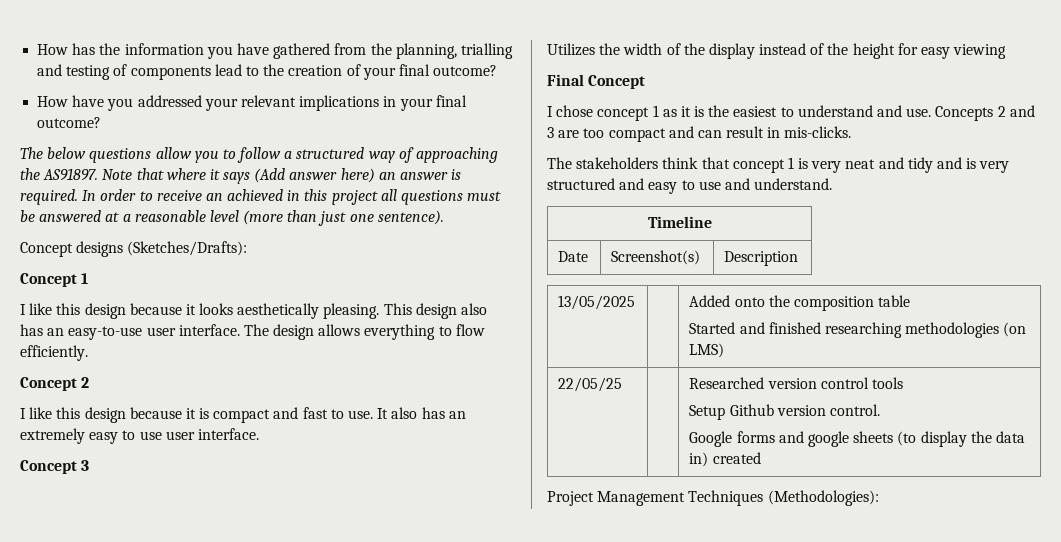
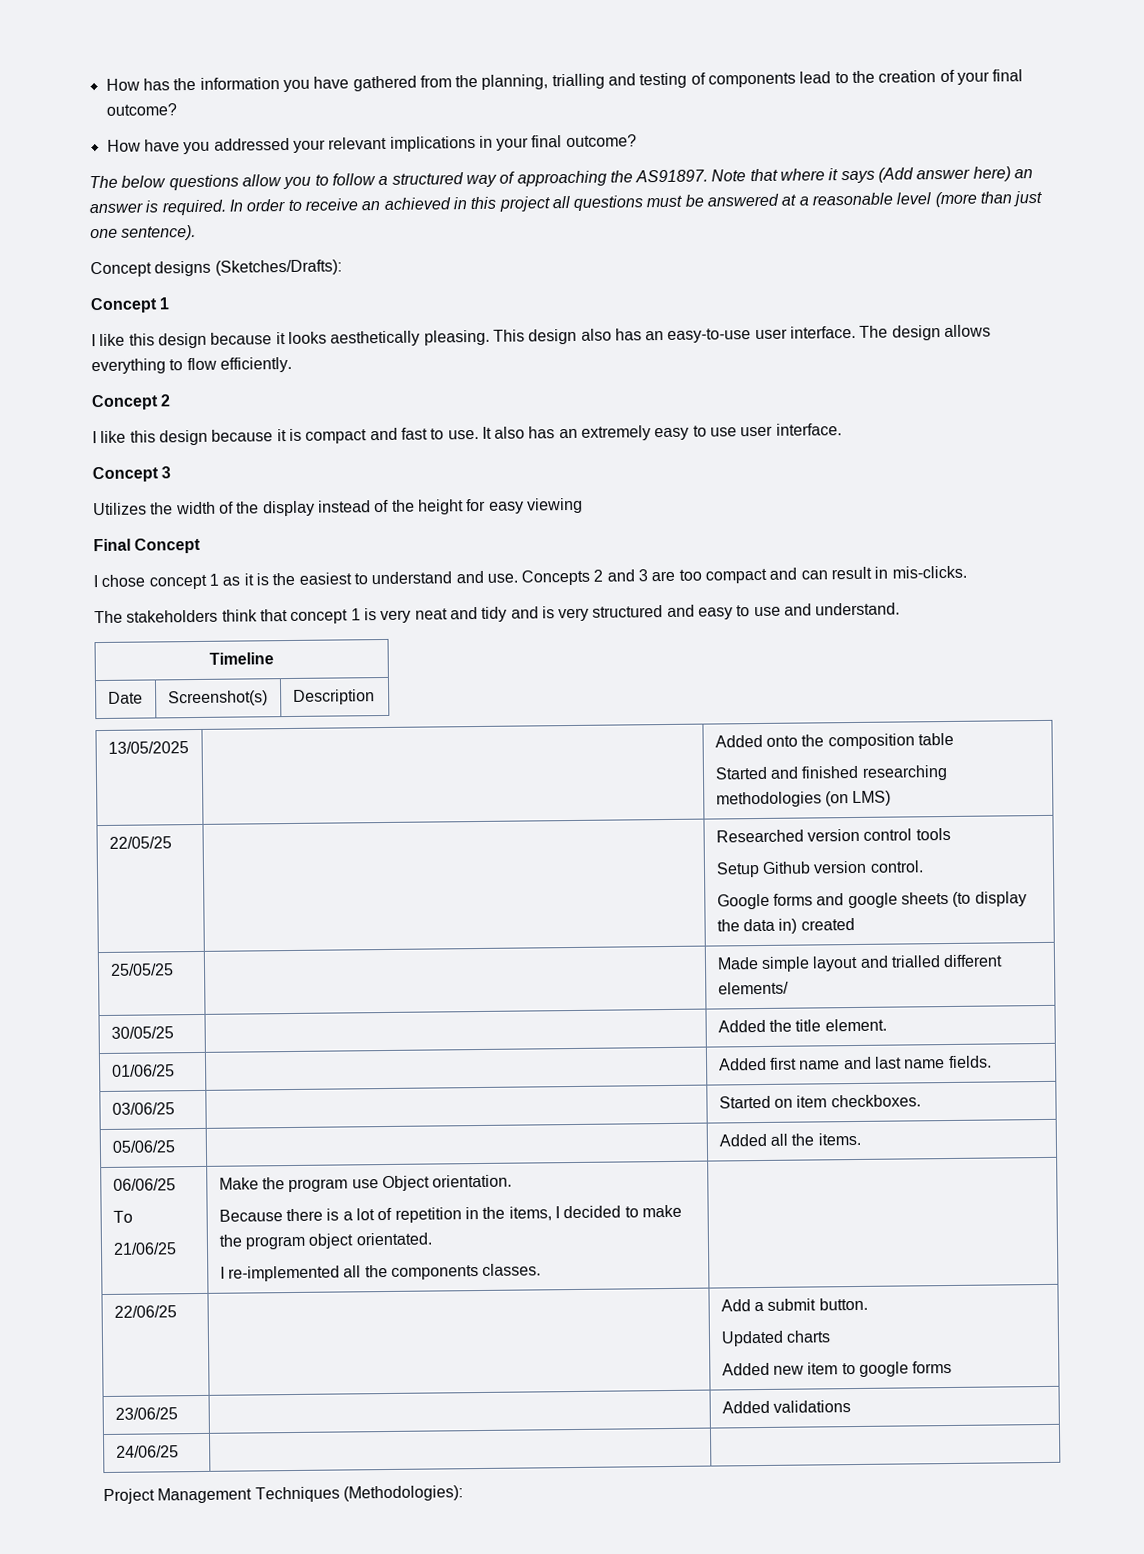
+ 25/05/25 | | Made simple layout and trialled different elements/
+ 30/05/25 | | Added the title element.
+ 01/06/25 | | Added first name and last name fields.
+ 03/06/25 | | Started on item checkboxes.
+ 05/06/25 | | Added all the items.
+ 06/06/25
+ To
+ 21/06/25 | Make the program use Object orientation.
+ Because there is a lot of repetition in the items, I decided to make the program object orientated.
+ I re-implemented all the components classes. |
+ 22/06/25 | | Add a submit button.
+ Updated charts
+ Added new item to google forms
+ 23/06/25 | | Added validations
+ 24/06/25 | |

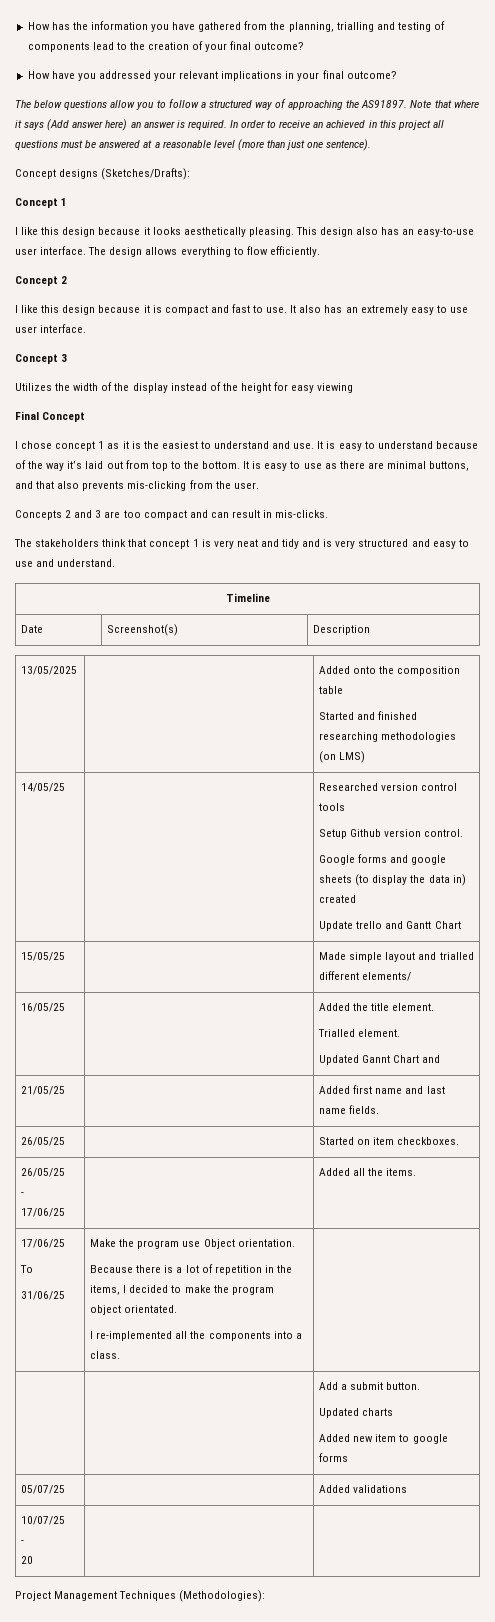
- I chose concept 1 as it is the easiest to understand and use. Concepts 2 and 3 are too compact and can result in mis-clicks.
+ I chose concept 1 as it is the easiest to understand and use. It is easy to understand because of the way it’s laid out from top to the bottom. It is easy to use as there are minimal buttons, and that also prevents mis-clicking from the user.
+ Concepts 2 and 3 are too compact and can result in mis-clicks.
- 22/05/25 | | Researched version control tools
+ 14/05/25 | | Researched version control tools
  Setup Github version control.
  Google forms and google sheets (to display the data in) created
- 25/05/25 | | Made simple layout and trialled different elements/
+ Update trello and Gantt Chart
+ 15/05/25 | | Made simple layout and trialled different elements/
- 30/05/25 | | Added the title element.
- 01/06/25 | | Added first name and last name fields.
+ 16/05/25 | | Added the title element.
+ Trialled element.
+ Updated Gannt Chart and
+ 21/05/25 | | Added first name and last name fields.
- 03/06/25 | | Started on item checkboxes.
- 05/06/25 | | Added all the items.
- 06/06/25
+ 26/05/25 | | Started on item checkboxes.
+ 26/05/25
+ -
+ 17/06/25 | | Added all the items.
+ 17/06/25
  To
- 21/06/25 | Make the program use Object orientation.
+ 31/06/25 | Make the program use Object orientation.
  Because there is a lot of repetition in the items, I decided to make the program object orientated.
- I re-implemented all the components classes. |
- 22/06/25 | | Add a submit button.
+ I re-implemented all the components into a class. |
+ | | Add a submit button.
- 23/06/25 | | Added validations
+ 05/07/25 | | Added validations
- 24/06/25 | |
+ 10/07/25
+ -
+ 20 | |

